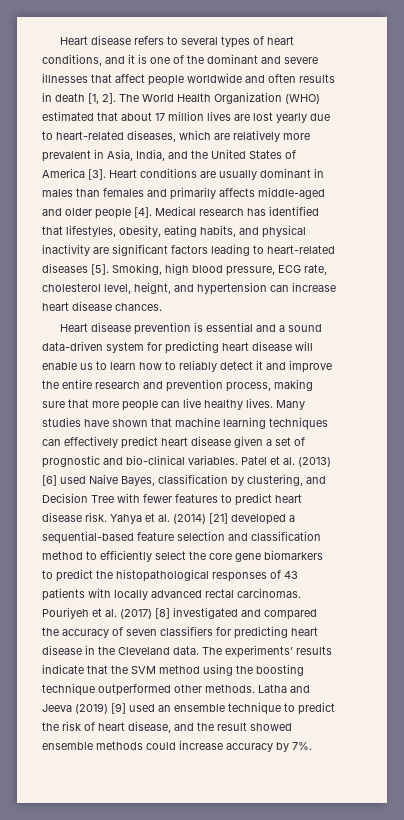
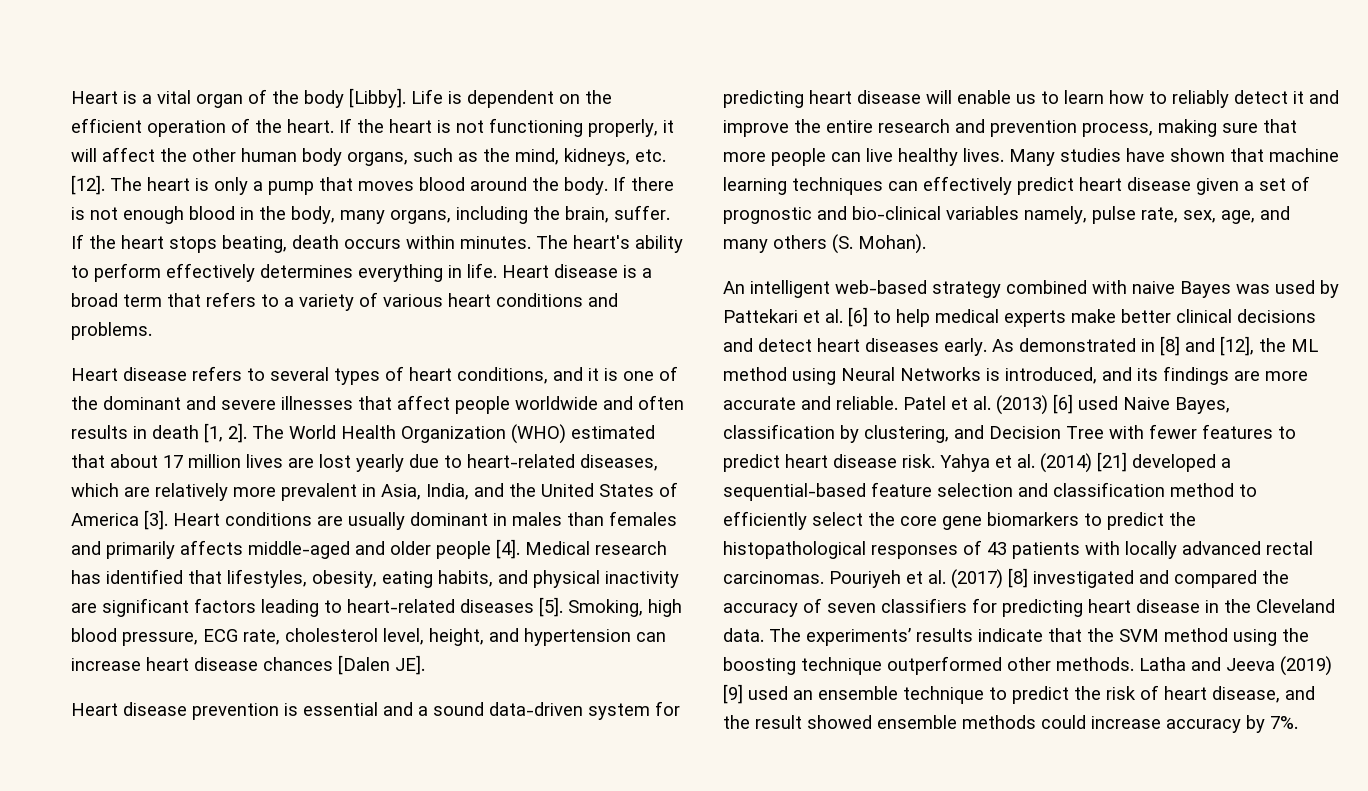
+ Heart is a vital organ of the body [Libby]. Life is dependent on the efficient operation of the heart. If the heart is not functioning properly, it will affect the other human body organs, such as the mind, kidneys, etc. [12]. The heart is only a pump that moves blood around the body. If there is not enough blood in the body, many organs, including the brain, suffer. If the heart stops beating, death occurs within minutes. The heart's ability to perform effectively determines everything in life. Heart disease is a broad term that refers to a variety of various heart conditions and problems.
- Smoking, high blood pressure, ECG rate, cholesterol level, height, and hypertension can increase heart disease chances.
+ Smoking, high blood pressure, ECG rate, cholesterol level, height, and hypertension can increase heart disease chances [Dalen JE].
- Many studies have shown that machine learning techniques can effectively predict heart disease given a set of prognostic and bio-clinical variables.
+ Many studies have shown that machine learning techniques can effectively predict heart disease given a set of prognostic and bio-clinical variables namely, pulse rate, sex, age, and many others (S. Mohan).
+ An intelligent web-based strategy combined with naive Bayes was used by Pattekari et al. [6] to help medical experts make better clinical decisions and detect heart diseases early. As demonstrated in [8] and [12], the ML method using Neural Networks is introduced, and its findings are more accurate and reliable.

